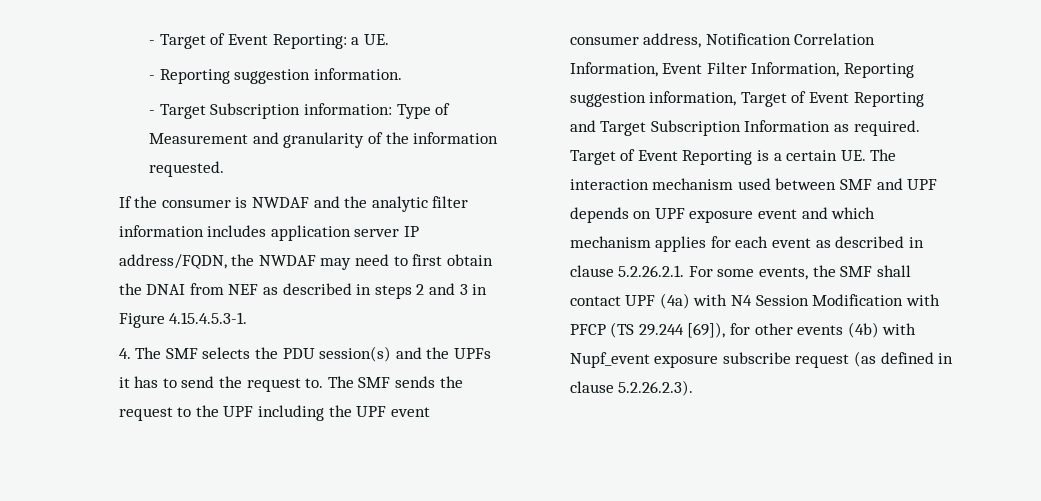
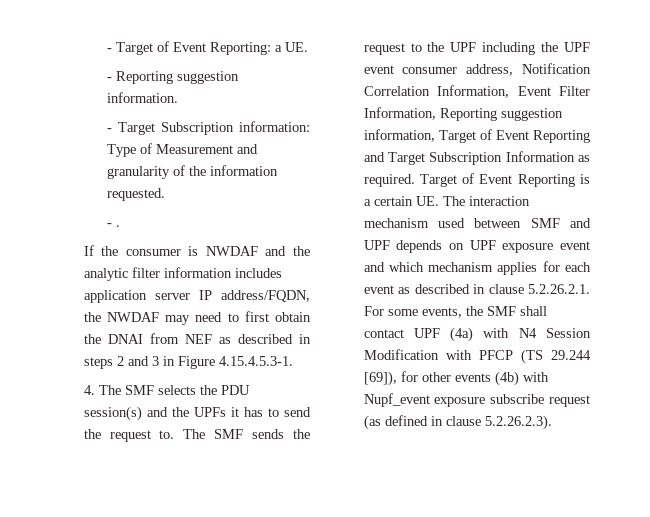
+ - .

